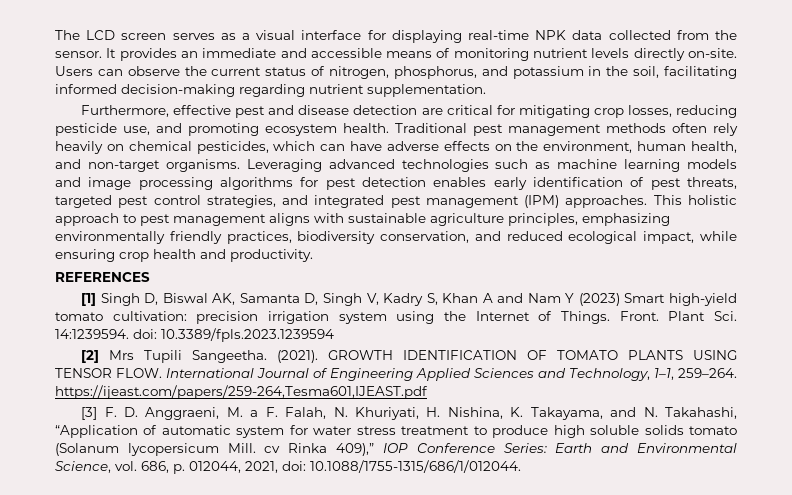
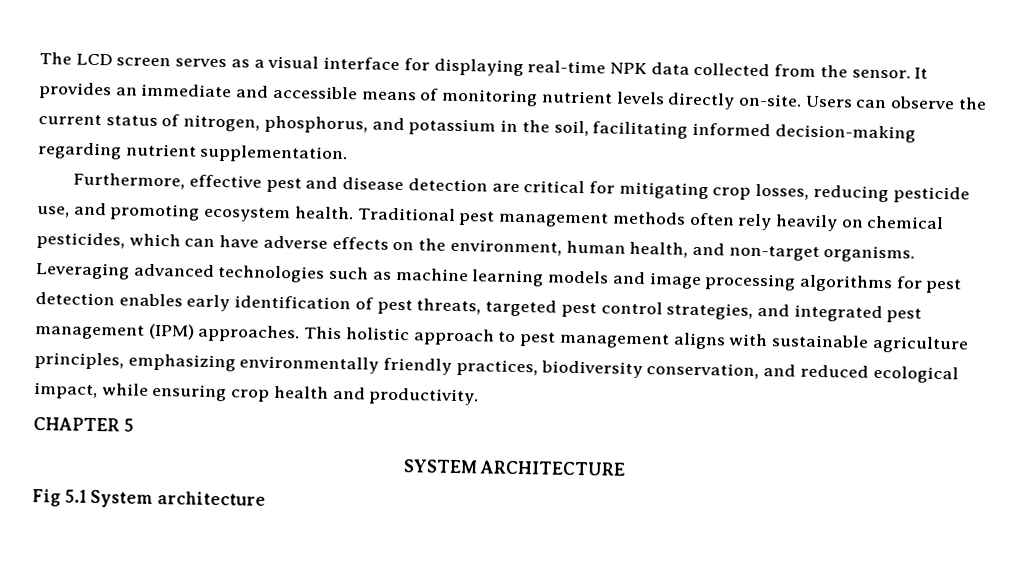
- REFERENCES
- [1] Singh D, Biswal AK, Samanta D, Singh V, Kadry S, Khan A and Nam Y (2023) Smart high-yield tomato cultivation: precision irrigation system using the Internet of Things. Front. Plant Sci. 14:1239594. doi: 10.3389/fpls.2023.1239594
- [2] Mrs Tupili Sangeetha. (2021). GROWTH IDENTIFICATION OF TOMATO PLANTS USING TENSOR FLOW. International Journal of Engineering Applied Sciences and Technology, 1–1, 259–264. https://ijeast.com/papers/259-264,Tesma601,IJEAST.pdf
- [3] F. D. Anggraeni, M. a F. Falah, N. Khuriyati, H. Nishina, K. Takayama, and N. Takahashi, “Application of automatic system for water stress treatment to produce high soluble solids tomato (Solanum lycopersicum Mill. cv Rinka 409),” IOP Conference Series: Earth and Environmental Science, vol. 686, p. 012044, 2021, doi: 10.1088/1755-1315/686/1/012044.
+ CHAPTER 5
+ SYSTEM ARCHITECTURE
+ Fig 5.1 System architecture

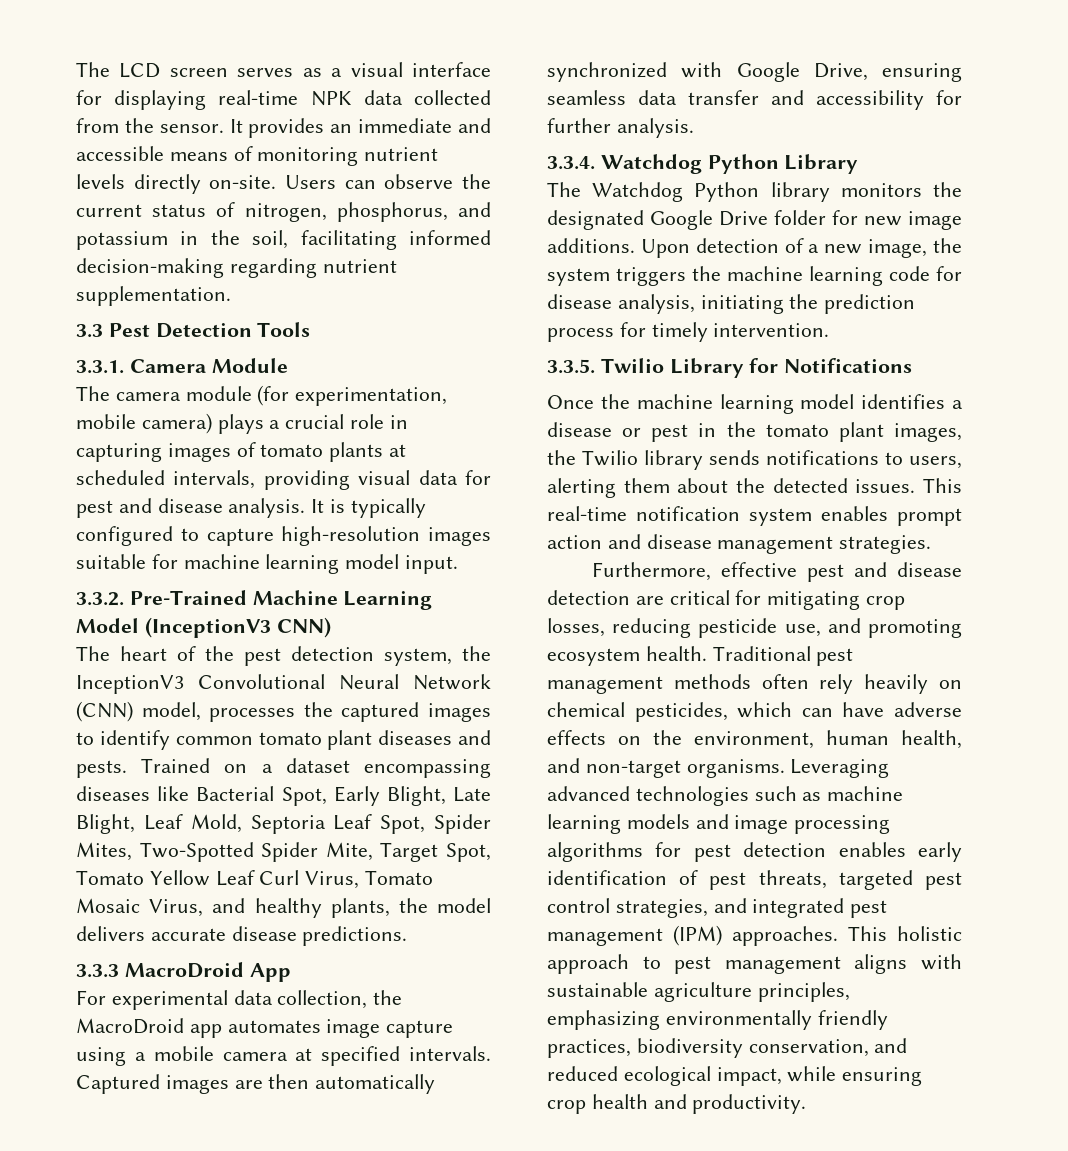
+ 3.3 Pest Detection Tools
+ 3.3.1. Camera Module
+ The camera module (for experimentation, mobile camera) plays a crucial role in capturing images of tomato plants at scheduled intervals, providing visual data for pest and disease analysis. It is typically configured to capture high-resolution images suitable for machine learning model input.
+ 3.3.2. Pre-Trained Machine Learning Model (InceptionV3 CNN)
+ The heart of the pest detection system, the InceptionV3 Convolutional Neural Network (CNN) model, processes the captured images to identify common tomato plant diseases and pests. Trained on a dataset encompassing diseases like Bacterial Spot, Early Blight, Late Blight, Leaf Mold, Septoria Leaf Spot, Spider Mites, Two-Spotted Spider Mite, Target Spot, Tomato Yellow Leaf Curl Virus, Tomato Mosaic Virus, and healthy plants, the model delivers accurate disease predictions.
+ 3.3.3 MacroDroid App
+ For experimental data collection, the MacroDroid app automates image capture using a mobile camera at specified intervals. Captured images are then automatically synchronized with Google Drive, ensuring seamless data transfer and accessibility for further analysis.
+ 3.3.4. Watchdog Python Library
+ The Watchdog Python library monitors the designated Google Drive folder for new image additions. Upon detection of a new image, the system triggers the machine learning code for disease analysis, initiating the prediction process for timely intervention.
+ 3.3.5. Twilio Library for Notifications
+ Once the machine learning model identifies a disease or pest in the tomato plant images, the Twilio library sends notifications to users, alerting them about the detected issues. This real-time notification system enables prompt action and disease management strategies.
- CHAPTER 5
- SYSTEM ARCHITECTURE
- Fig 5.1 System architecture

